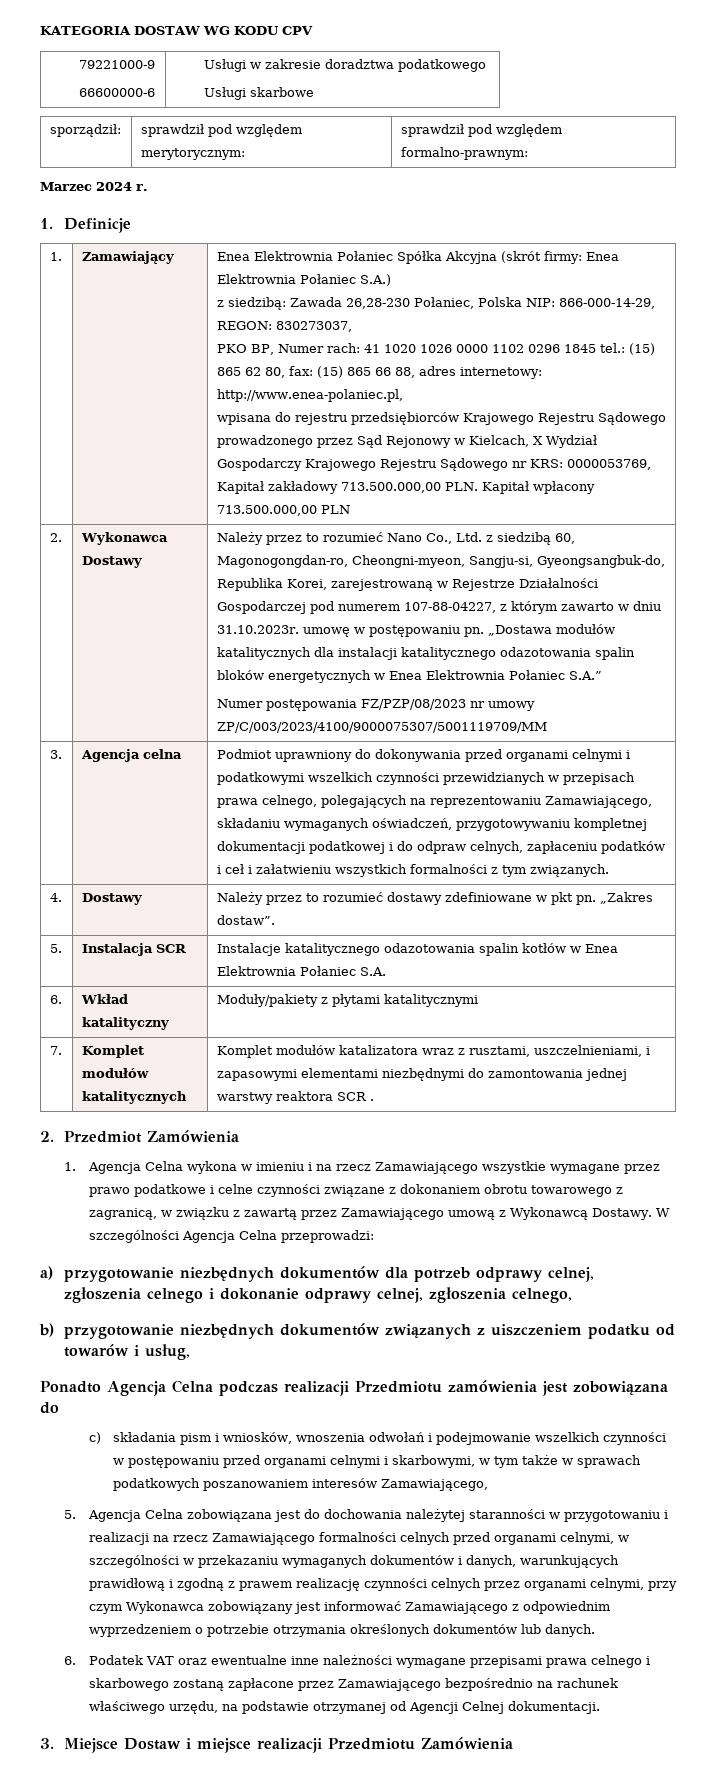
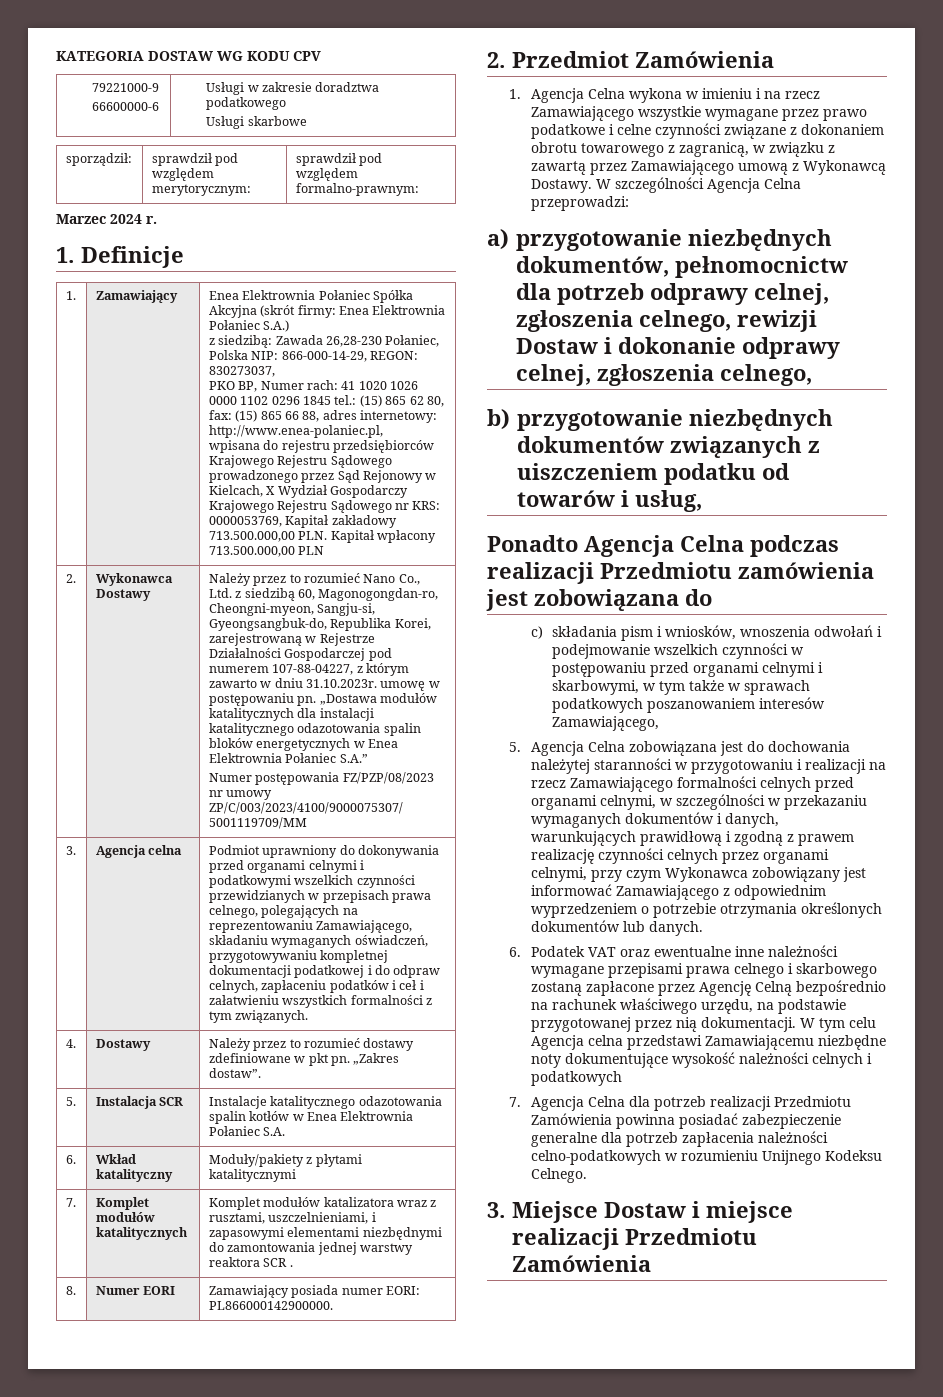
+ 8. | Numer EORI | Zamawiający posiada numer EORI: PL866000142900000.
- a) przygotowanie niezbędnych dokumentów dla potrzeb odprawy celnej, zgłoszenia celnego i dokonanie odprawy celnej, zgłoszenia celnego,
+ a) przygotowanie niezbędnych dokumentów, pełnomocnictw dla potrzeb odprawy celnej, zgłoszenia celnego, rewizji Dostaw i dokonanie odprawy celnej, zgłoszenia celnego,
- 6. Podatek VAT oraz ewentualne inne należności wymagane przepisami prawa celnego i skarbowego zostaną zapłacone przez Zamawiającego bezpośrednio na rachunek właściwego urzędu, na podstawie otrzymanej od Agencji Celnej dokumentacji.
+ 6. Podatek VAT oraz ewentualne inne należności wymagane przepisami prawa celnego i skarbowego zostaną zapłacone przez Agencję Celną bezpośrednio na rachunek właściwego urzędu, na podstawie przygotowanej przez nią dokumentacji. W tym celu Agencja celna przedstawi Zamawiającemu niezbędne noty dokumentujące wysokość należności celnych i podatkowych
+ 7. Agencja Celna dla potrzeb realizacji Przedmiotu Zamówienia powinna posiadać zabezpieczenie generalne dla potrzeb zapłacenia należności celno-podatkowych w rozumieniu Unijnego Kodeksu Celnego.

